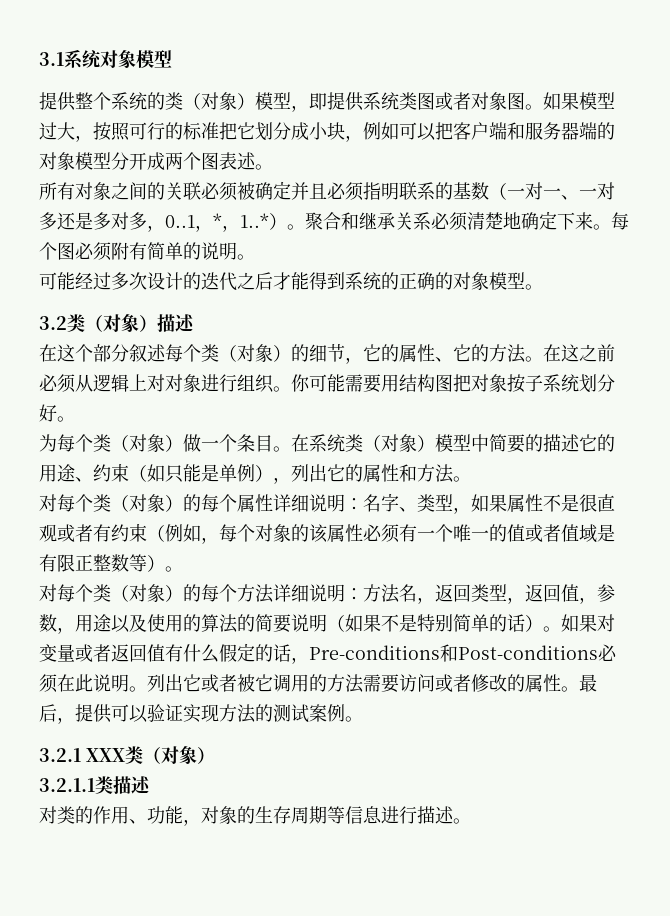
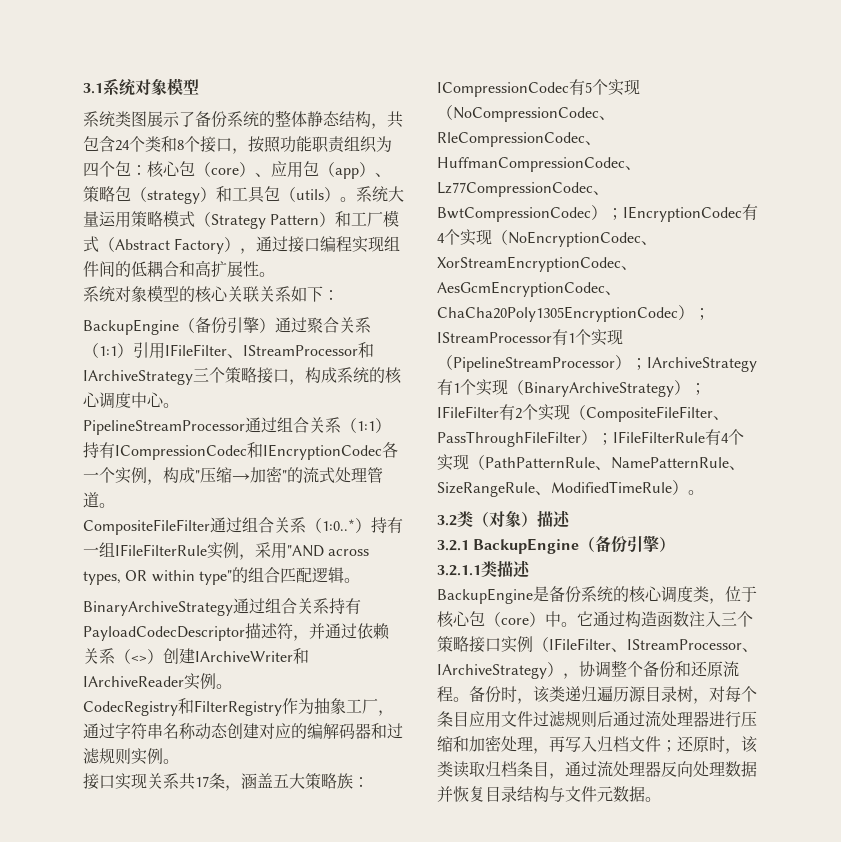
- 提供整个系统的类（对象）模型，即提供系统类图或者对象图。如果模型过大，按照可行的标准把它划分成小块，例如可以把客户端和服务器端的对象模型分开成两个图表述。
- 所有对象之间的关联必须被确定并且必须指明联系的基数（一对一、一对多还是多对多，0..1，*，1..*）。聚合和继承关系必须清楚地确定下来。每个图必须附有简单的说明。
- 可能经过多次设计的迭代之后才能得到系统的正确的对象模型。
+ 系统类图展示了备份系统的整体静态结构，共包含24个类和8个接口，按照功能职责组织为四个包：核心包（core）、应用包（app）、策略包（strategy）和工具包（utils）。系统大量运用策略模式（Strategy Pattern）和工厂模式（Abstract Factory），通过接口编程实现组件间的低耦合和高扩展性。
+ 系统对象模型的核心关联关系如下：
+ BackupEngine（备份引擎）通过聚合关系（1:1）引用IFileFilter、IStreamProcessor和IArchiveStrategy三个策略接口，构成系统的核心调度中心。
+ PipelineStreamProcessor通过组合关系（1:1）持有ICompressionCodec和IEncryptionCodec各一个实例，构成"压缩→加密"的流式处理管道。
+ CompositeFileFilter通过组合关系（1:0..*）持有一组IFileFilterRule实例，采用"AND across types, OR within type"的组合匹配逻辑。
+ BinaryArchiveStrategy通过组合关系持有PayloadCodecDescriptor描述符，并通过依赖关系（<>）创建IArchiveWriter和IArchiveReader实例。
+ CodecRegistry和FilterRegistry作为抽象工厂，通过字符串名称动态创建对应的编解码器和过滤规则实例。
+ 接口实现关系共17条，涵盖五大策略族：ICompressionCodec有5个实现（NoCompressionCodec、RleCompressionCodec、HuffmanCompressionCodec、Lz77CompressionCodec、BwtCompressionCodec）；IEncryptionCodec有4个实现（NoEncryptionCodec、XorStreamEncryptionCodec、AesGcmEncryptionCodec、ChaCha20Poly1305EncryptionCodec）；IStreamProcessor有1个实现（PipelineStreamProcessor）；IArchiveStrategy有1个实现（BinaryArchiveStrategy）；IFileFilter有2个实现（CompositeFileFilter、PassThroughFileFilter）；IFileFilterRule有4个实现（PathPatternRule、NamePatternRule、SizeRangeRule、ModifiedTimeRule）。
- 在这个部分叙述每个类（对象）的细节，它的属性、它的方法。在这之前必须从逻辑上对对象进行组织。你可能需要用结构图把对象按子系统划分好。
- 为每个类（对象）做一个条目。在系统类（对象）模型中简要的描述它的用途、约束（如只能是单例），列出它的属性和方法。
- 对每个类（对象）的每个属性详细说明：名字、类型，如果属性不是很直观或者有约束（例如，每个对象的该属性必须有一个唯一的值或者值域是有限正整数等）。
- 对每个类（对象）的每个方法详细说明：方法名，返回类型，返回值，参数，用途以及使用的算法的简要说明（如果不是特别简单的话）。如果对变量或者返回值有什么假定的话，Pre-conditions和Post-conditions必须在此说明。列出它或者被它调用的方法需要访问或者修改的属性。最后，提供可以验证实现方法的测试案例。
- 3.2.1 XXX类（对象）
+ 3.2.1 BackupEngine（备份引擎）
  3.2.1.1类描述
- 对类的作用、功能，对象的生存周期等信息进行描述。
+ BackupEngine是备份系统的核心调度类，位于核心包（core）中。它通过构造函数注入三个策略接口实例（IFileFilter、IStreamProcessor、IArchiveStrategy），协调整个备份和还原流程。备份时，该类递归遍历源目录树，对每个条目应用文件过滤规则后通过流处理器进行压缩和加密处理，再写入归档文件；还原时，该类读取归档条目，通过流处理器反向处理数据并恢复目录结构与文件元数据。

